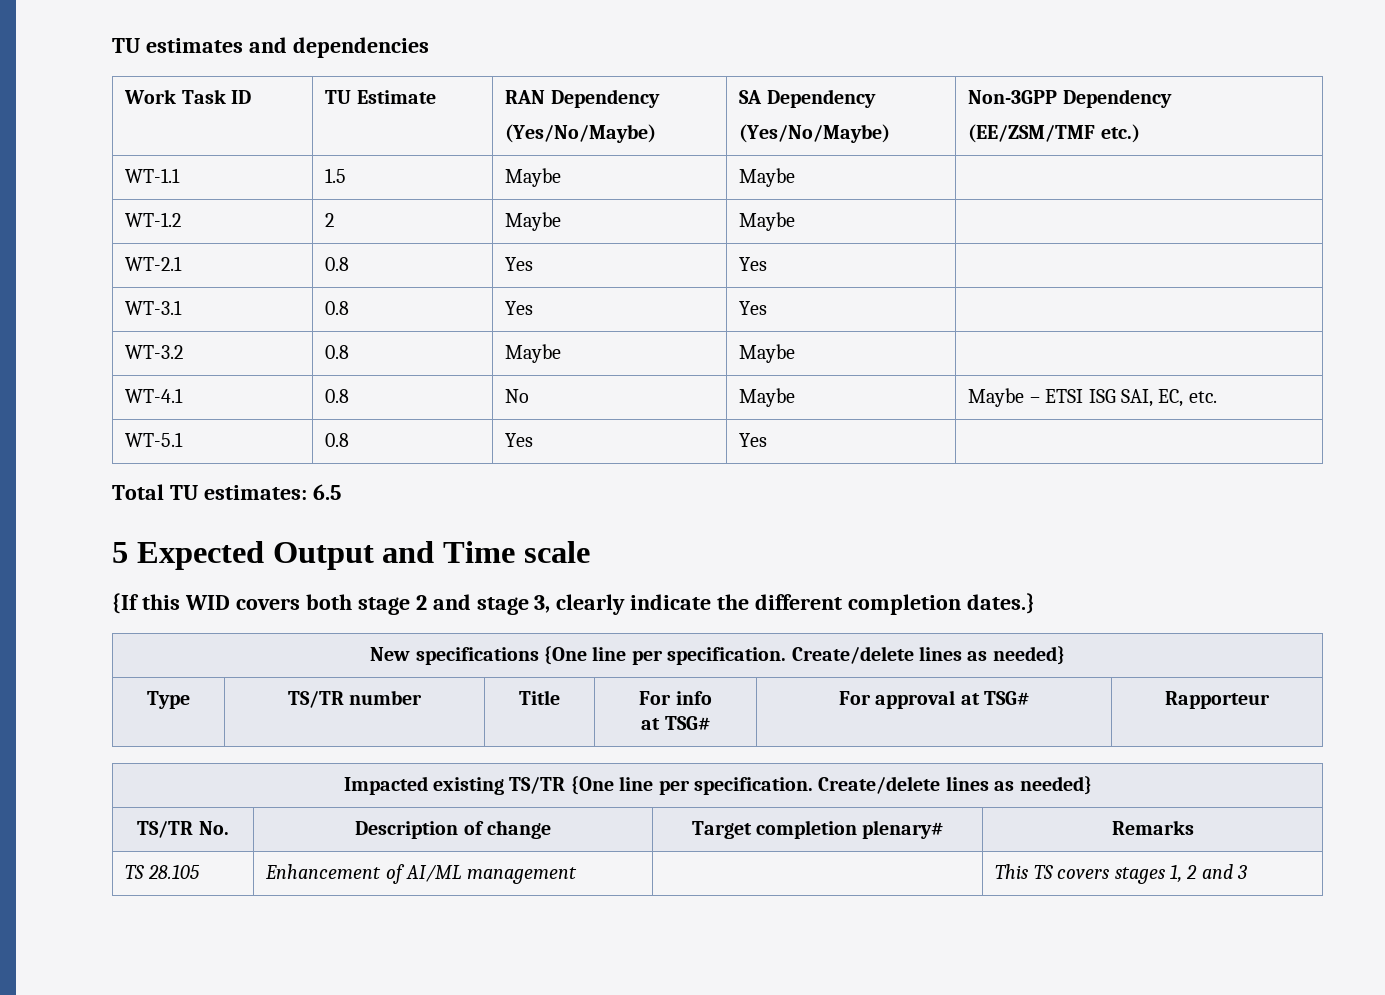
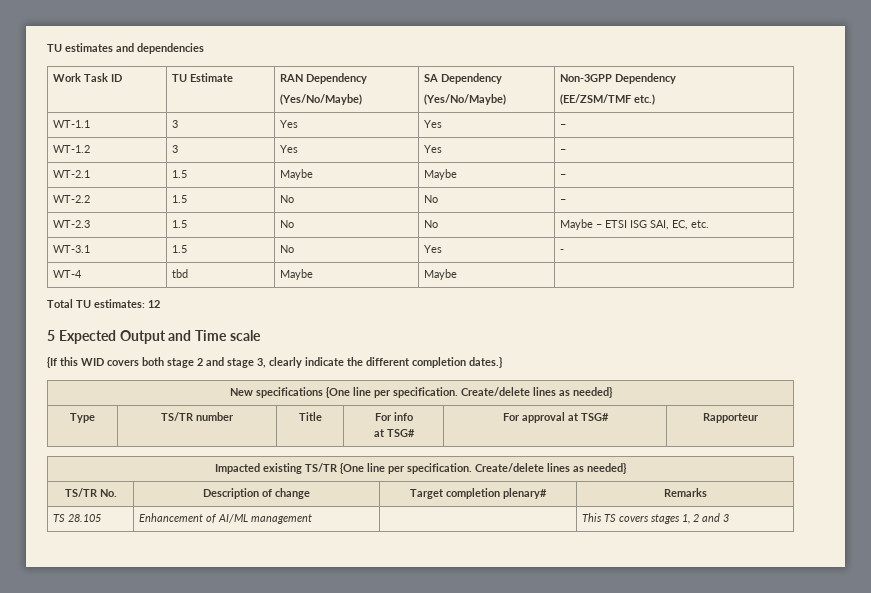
- WT-1.1 | 1.5 | Maybe | Maybe |
- WT-1.2 | 2 | Maybe | Maybe |
- WT-2.1 | 0.8 | Yes | Yes |
- WT-3.1 | 0.8 | Yes | Yes |
- WT-3.2 | 0.8 | Maybe | Maybe |
- WT-4.1 | 0.8 | No | Maybe | Maybe – ETSI ISG SAI, EC, etc.
+ WT-1.1 | 3 | Yes | Yes | –
+ WT-1.2 | 3 | Yes | Yes | –
+ WT-2.1 | 1.5 | Maybe | Maybe | –
+ WT-2.2 | 1.5 | No | No | –
+ WT-2.3 | 1.5 | No | No | Maybe – ETSI ISG SAI, EC, etc.
- WT-5.1 | 0.8 | Yes | Yes |
+ WT-3.1 | 1.5 | No | Yes | -
+ WT-4 | tbd | Maybe | Maybe |
- Total TU estimates: 6.5
+ Total TU estimates: 12

